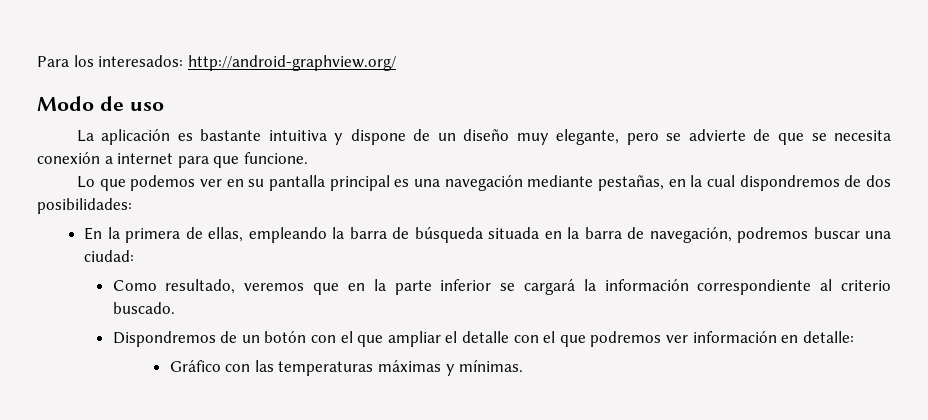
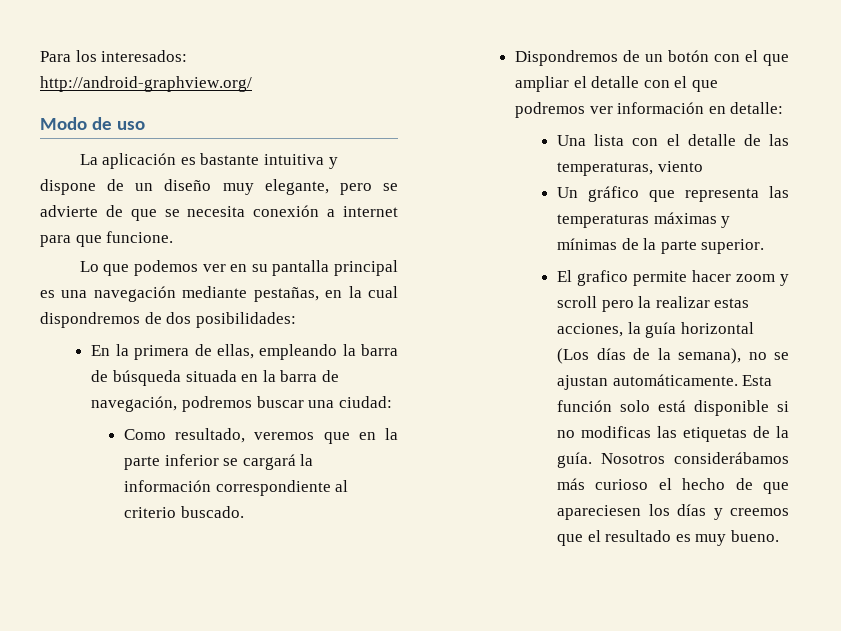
- Gráfico con las temperaturas máximas y mínimas.
+ Una lista con el detalle de las temperaturas, viento
+ Un gráfico que representa las temperaturas máximas y mínimas de la parte superior.
+ El grafico permite hacer zoom y scroll pero la realizar estas acciones, la guía horizontal (Los días de la semana), no se ajustan automáticamente. Esta función solo está disponible si no modificas las etiquetas de la guía. Nosotros considerábamos más curioso el hecho de que apareciesen los días y creemos que el resultado es muy bueno.

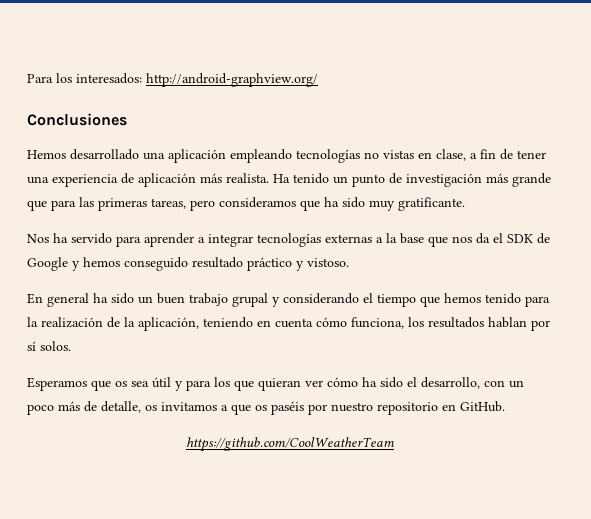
- Modo de uso
- La aplicación es bastante intuitiva y dispone de un diseño muy elegante, pero se advierte de que se necesita conexión a internet para que funcione.
- Lo que podemos ver en su pantalla principal es una navegación mediante pestañas, en la cual dispondremos de dos posibilidades:
- En la primera de ellas, empleando la barra de búsqueda situada en la barra de navegación, podremos buscar una ciudad:
- Como resultado, veremos que en la parte inferior se cargará la información correspondiente al criterio buscado.
- Dispondremos de un botón con el que ampliar el detalle con el que podremos ver información en detalle:
- Una lista con el detalle de las temperaturas, viento
- Un gráfico que representa las temperaturas máximas y mínimas de la parte superior.
- El grafico permite hacer zoom y scroll pero la realizar estas acciones, la guía horizontal (Los días de la semana), no se ajustan automáticamente. Esta función solo está disponible si no modificas las etiquetas de la guía. Nosotros considerábamos más curioso el hecho de que apareciesen los días y creemos que el resultado es muy bueno.
+ Conclusiones
+ Hemos desarrollado una aplicación empleando tecnologías no vistas en clase, a fin de tener una experiencia de aplicación más realista. Ha tenido un punto de investigación más grande que para las primeras tareas, pero consideramos que ha sido muy gratificante.
+ Nos ha servido para aprender a integrar tecnologías externas a la base que nos da el SDK de Google y hemos conseguido resultado práctico y vistoso.
+ En general ha sido un buen trabajo grupal y considerando el tiempo que hemos tenido para la realización de la aplicación, teniendo en cuenta cómo funciona, los resultados hablan por sí solos.
+ Esperamos que os sea útil y para los que quieran ver cómo ha sido el desarrollo, con un poco más de detalle, os invitamos a que os paséis por nuestro repositorio en GitHub.
+ https://github.com/CoolWeatherTeam

